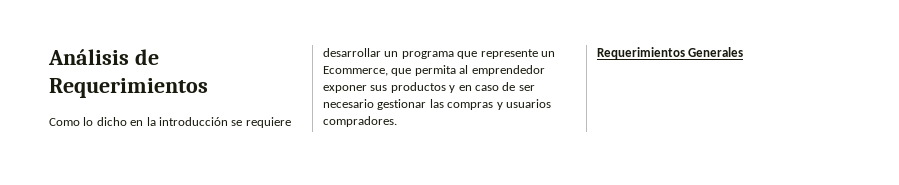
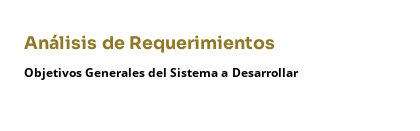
- Como lo dicho en la introducción se requiere desarrollar un programa que represente un Ecommerce, que permita al emprendedor exponer sus productos y en caso de ser necesario gestionar las compras y usuarios compradores.
- Requerimientos Generales
+ Objetivos Generales del Sistema a Desarrollar

